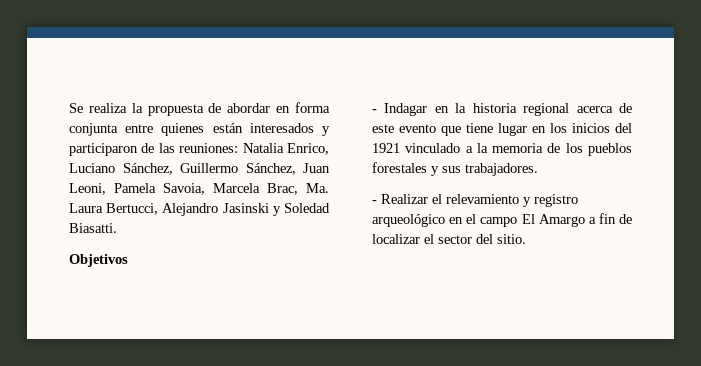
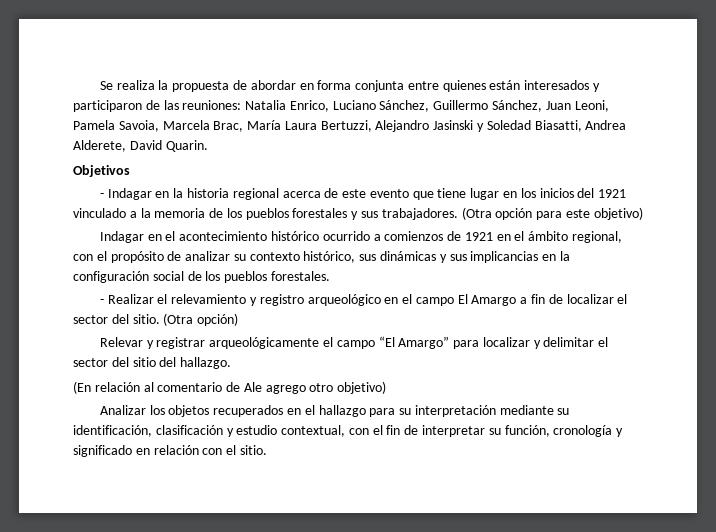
- Se realiza la propuesta de abordar en forma conjunta entre quienes están interesados y participaron de las reuniones: Natalia Enrico, Luciano Sánchez, Guillermo Sánchez, Juan Leoni, Pamela Savoia, Marcela Brac, Ma. Laura Bertucci, Alejandro Jasinski y Soledad Biasatti.
+ Se realiza la propuesta de abordar en forma conjunta entre quienes están interesados y participaron de las reuniones: Natalia Enrico, Luciano Sánchez, Guillermo Sánchez, Juan Leoni, Pamela Savoia, Marcela Brac, María Laura Bertuzzi, Alejandro Jasinski y Soledad Biasatti, Andrea Alderete, David Quarin.
+ (Otra opción para este objetivo)
+ Indagar en el acontecimiento histórico ocurrido a comienzos de 1921 en el ámbito regional, con el propósito de analizar su contexto histórico, sus dinámicas y sus implicancias en la configuración social de los pueblos forestales.
+ (Otra opción)
+ Relevar y registrar arqueológicamente el campo “El Amargo” para localizar y delimitar el sector del sitio del hallazgo.
+ (En relación al comentario de Ale agrego otro objetivo)
+ Analizar los objetos recuperados en el hallazgo para su interpretación mediante su identificación, clasificación y estudio contextual, con el fin de interpretar su función, cronología y significado en relación con el sitio.

